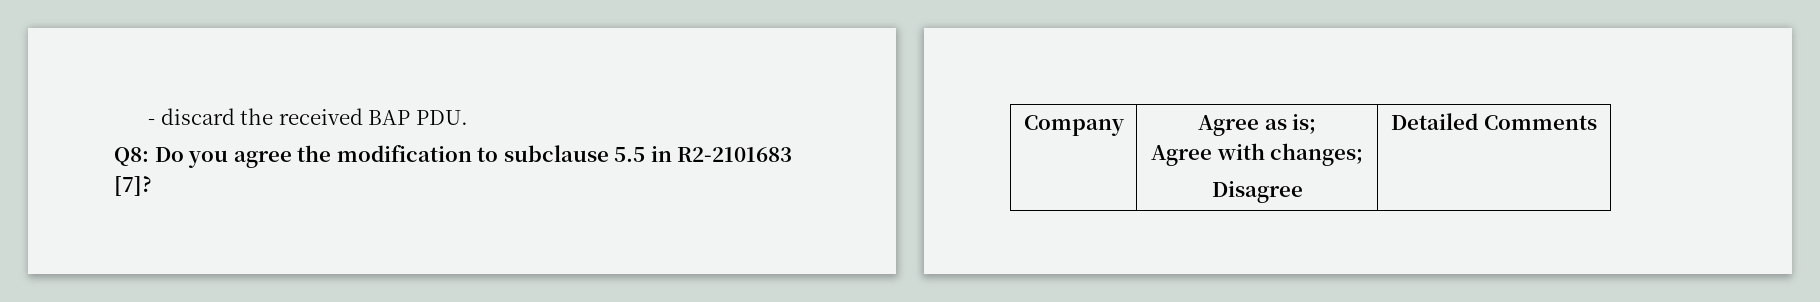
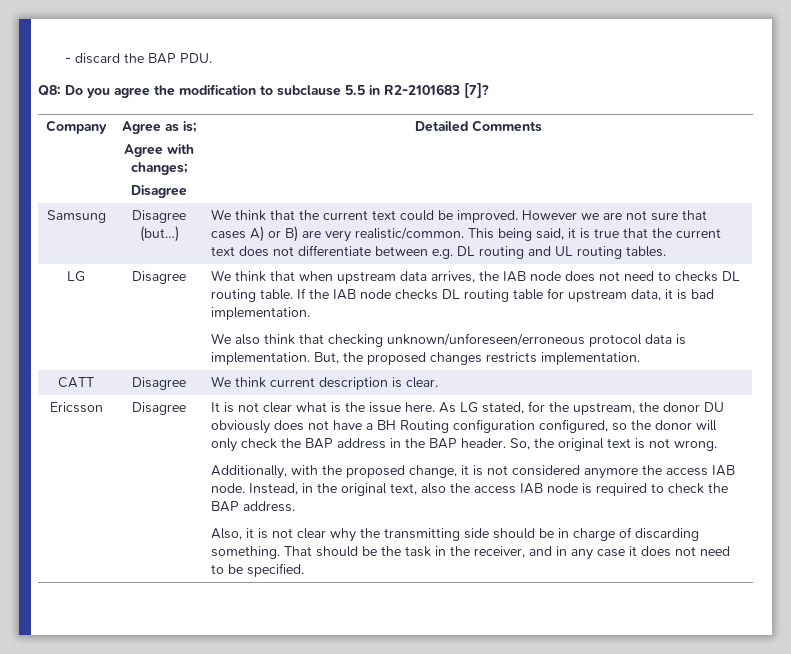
- - discard the received BAP PDU.
+ - discard the BAP PDU.
+ Samsung | Disagree (but…) | We think that the current text could be improved. However we are not sure that cases A) or B) are very realistic/common. This being said, it is true that the current text does not differentiate between e.g. DL routing and UL routing tables.
+ LG | Disagree | We think that when upstream data arrives, the IAB node does not need to checks DL routing table. If the IAB node checks DL routing table for upstream data, it is bad implementation.
+ We also think that checking unknown/unforeseen/erroneous protocol data is implementation. But, the proposed changes restricts implementation.
+ CATT | Disagree | We think current description is clear.
+ Ericsson | Disagree | It is not clear what is the issue here. As LG stated, for the upstream, the donor DU obviously does not have a BH Routing configuration configured, so the donor will only check the BAP address in the BAP header. So, the original text is not wrong.
+ Additionally, with the proposed change, it is not considered anymore the access IAB node. Instead, in the original text, also the access IAB node is required to check the BAP address.
+ Also, it is not clear why the transmitting side should be in charge of discarding something. That should be the task in the receiver, and in any case it does not need to be specified.

